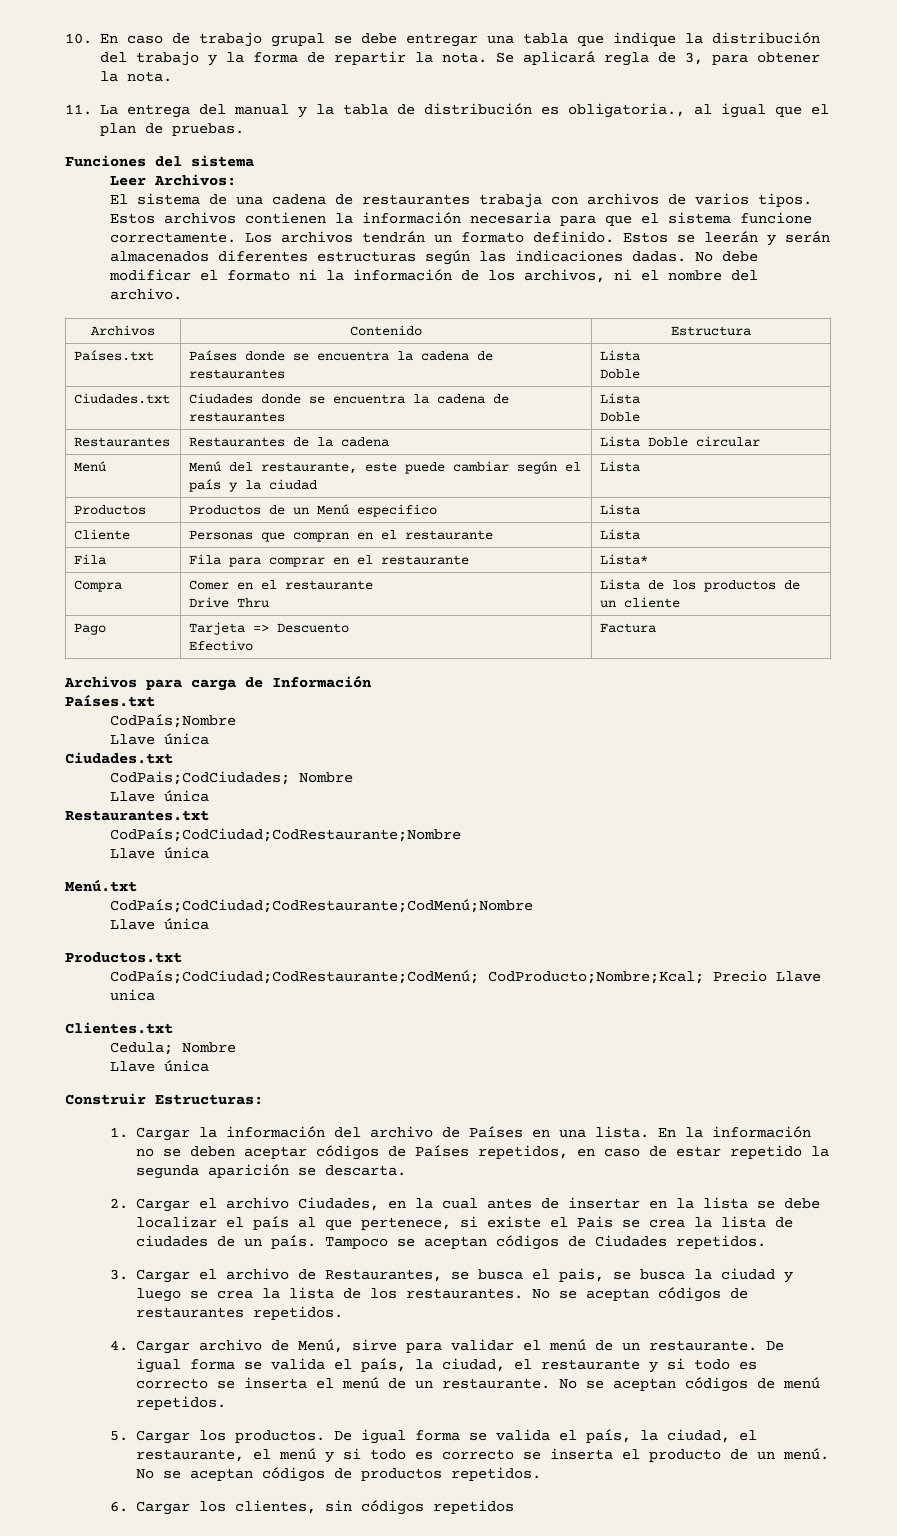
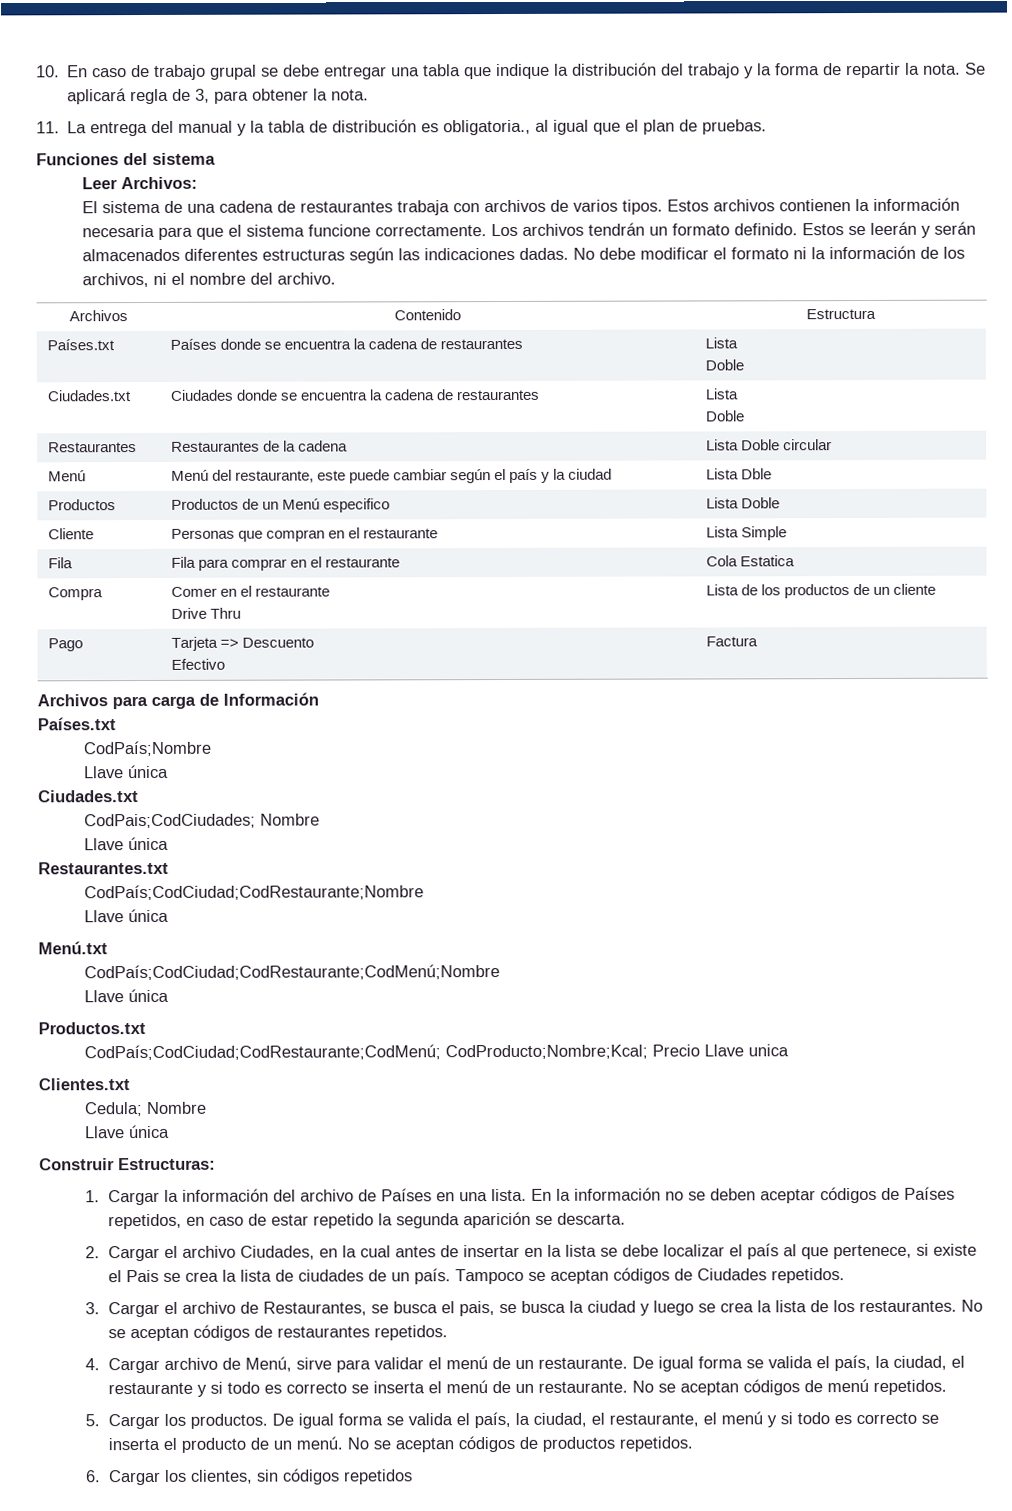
- Menú | Menú del restaurante, este puede cambiar según el país y la ciudad | Lista
+ Menú | Menú del restaurante, este puede cambiar según el país y la ciudad | Lista Dble
- Productos | Productos de un Menú especifico | Lista
+ Productos | Productos de un Menú especifico | Lista Doble
- Cliente | Personas que compran en el restaurante | Lista
+ Cliente | Personas que compran en el restaurante | Lista Simple
- Fila | Fila para comprar en el restaurante | Lista*
+ Fila | Fila para comprar en el restaurante | Cola Estatica

